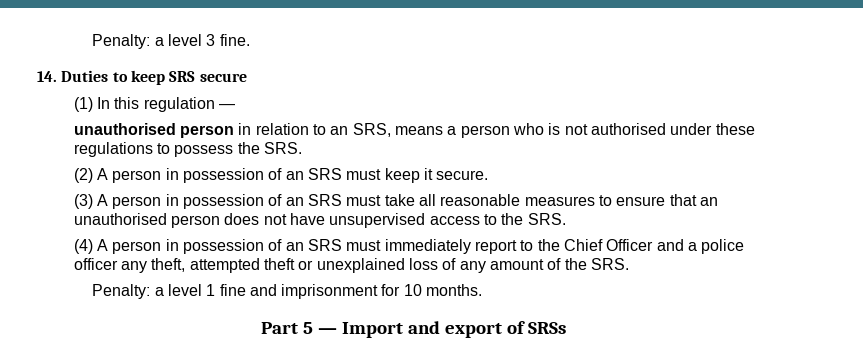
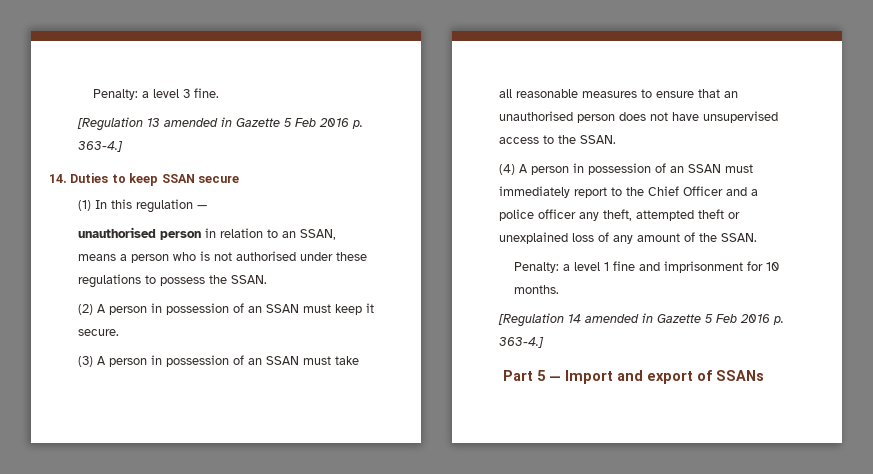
+ [Regulation 13 amended in Gazette 5 Feb 2016 p. 363-4.]
- 14. Duties to keep SRS secure
+ 14. Duties to keep SSAN secure
- unauthorised person in relation to an SRS, means a person who is not authorised under these regulations to possess the SRS.
+ unauthorised person in relation to an SSAN, means a person who is not authorised under these regulations to possess the SSAN.
- (2) A person in possession of an SRS must keep it secure.
+ (2) A person in possession of an SSAN must keep it secure.
- (3) A person in possession of an SRS must take all reasonable measures to ensure that an unauthorised person does not have unsupervised access to the SRS.
+ (3) A person in possession of an SSAN must take all reasonable measures to ensure that an unauthorised person does not have unsupervised access to the SSAN.
- (4) A person in possession of an SRS must immediately report to the Chief Officer and a police officer any theft, attempted theft or unexplained loss of any amount of the SRS.
+ (4) A person in possession of an SSAN must immediately report to the Chief Officer and a police officer any theft, attempted theft or unexplained loss of any amount of the SSAN.
+ [Regulation 14 amended in Gazette 5 Feb 2016 p. 363-4.]
- Part 5 — Import and export of SRSs
+ Part 5 — Import and export of SSANs

